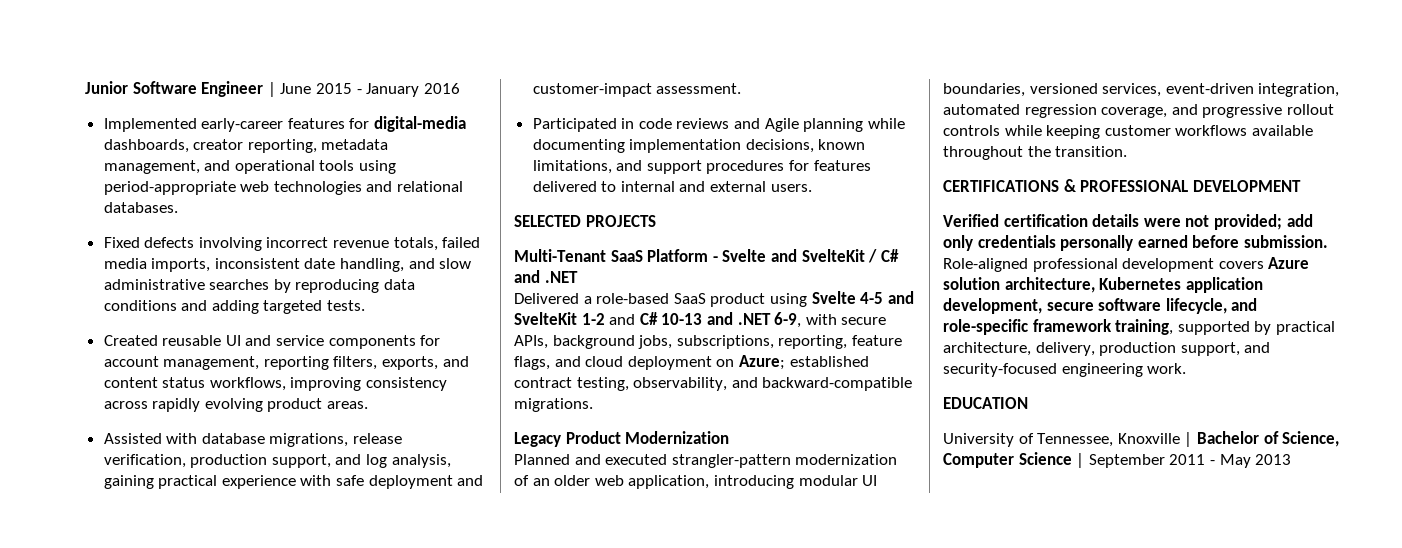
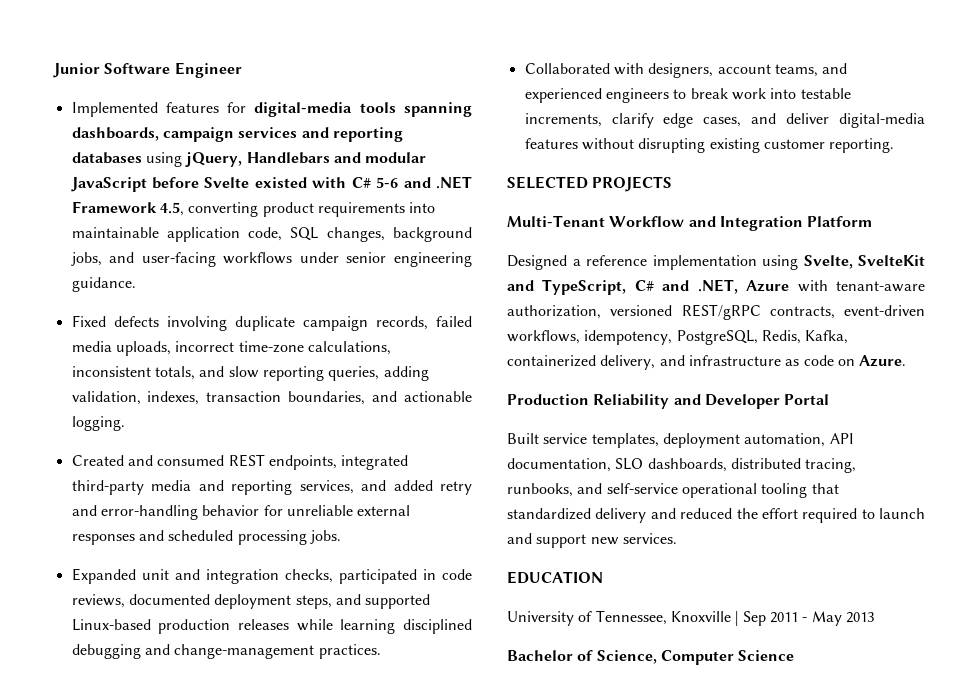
- Junior Software Engineer | June 2015 - January 2016
+ Junior Software Engineer
- Implemented early-career features for digital-media dashboards, creator reporting, metadata management, and operational tools using period-appropriate web technologies and relational databases.
- Fixed defects involving incorrect revenue totals, failed media imports, inconsistent date handling, and slow administrative searches by reproducing data conditions and adding targeted tests.
- Created reusable UI and service components for account management, reporting filters, exports, and content status workflows, improving consistency across rapidly evolving product areas.
- Assisted with database migrations, release verification, production support, and log analysis, gaining practical experience with safe deployment and customer-impact assessment.
- Participated in code reviews and Agile planning while documenting implementation decisions, known limitations, and support procedures for features delivered to internal and external users.
+ Implemented features for digital-media tools spanning dashboards, campaign services and reporting databases using jQuery, Handlebars and modular JavaScript before Svelte existed with C# 5-6 and .NET Framework 4.5, converting product requirements into maintainable application code, SQL changes, background jobs, and user-facing workflows under senior engineering guidance.
+ Fixed defects involving duplicate campaign records, failed media uploads, incorrect time-zone calculations, inconsistent totals, and slow reporting queries, adding validation, indexes, transaction boundaries, and actionable logging.
+ Created and consumed REST endpoints, integrated third-party media and reporting services, and added retry and error-handling behavior for unreliable external responses and scheduled processing jobs.
+ Expanded unit and integration checks, participated in code reviews, documented deployment steps, and supported Linux-based production releases while learning disciplined debugging and change-management practices.
+ Collaborated with designers, account teams, and experienced engineers to break work into testable increments, clarify edge cases, and deliver digital-media features without disrupting existing customer reporting.
  SELECTED PROJECTS
- Multi-Tenant SaaS Platform - Svelte and SvelteKit / C# and .NET
- Delivered a role-based SaaS product using Svelte 4-5 and SvelteKit 1-2 and C# 10-13 and .NET 6-9, with secure APIs, background jobs, subscriptions, reporting, feature flags, and cloud deployment on Azure; established contract testing, observability, and backward-compatible migrations.
- Legacy Product Modernization
- Planned and executed strangler-pattern modernization of an older web application, introducing modular UI boundaries, versioned services, event-driven integration, automated regression coverage, and progressive rollout controls while keeping customer workflows available throughout the transition.
- CERTIFICATIONS & PROFESSIONAL DEVELOPMENT
- Verified certification details were not provided; add only credentials personally earned before submission. Role-aligned professional development covers Azure solution architecture, Kubernetes application development, secure software lifecycle, and role-specific framework training, supported by practical architecture, delivery, production support, and security-focused engineering work.
+ Multi-Tenant Workflow and Integration Platform
+ Designed a reference implementation using Svelte, SvelteKit and TypeScript, C# and .NET, Azure with tenant-aware authorization, versioned REST/gRPC contracts, event-driven workflows, idempotency, PostgreSQL, Redis, Kafka, containerized delivery, and infrastructure as code on Azure.
+ Production Reliability and Developer Portal
+ Built service templates, deployment automation, API documentation, SLO dashboards, distributed tracing, runbooks, and self-service operational tooling that standardized delivery and reduced the effort required to launch and support new services.
- University of Tennessee, Knoxville | Bachelor of Science, Computer Science | September 2011 - May 2013
+ University of Tennessee, Knoxville | Sep 2011 - May 2013
+ Bachelor of Science, Computer Science

